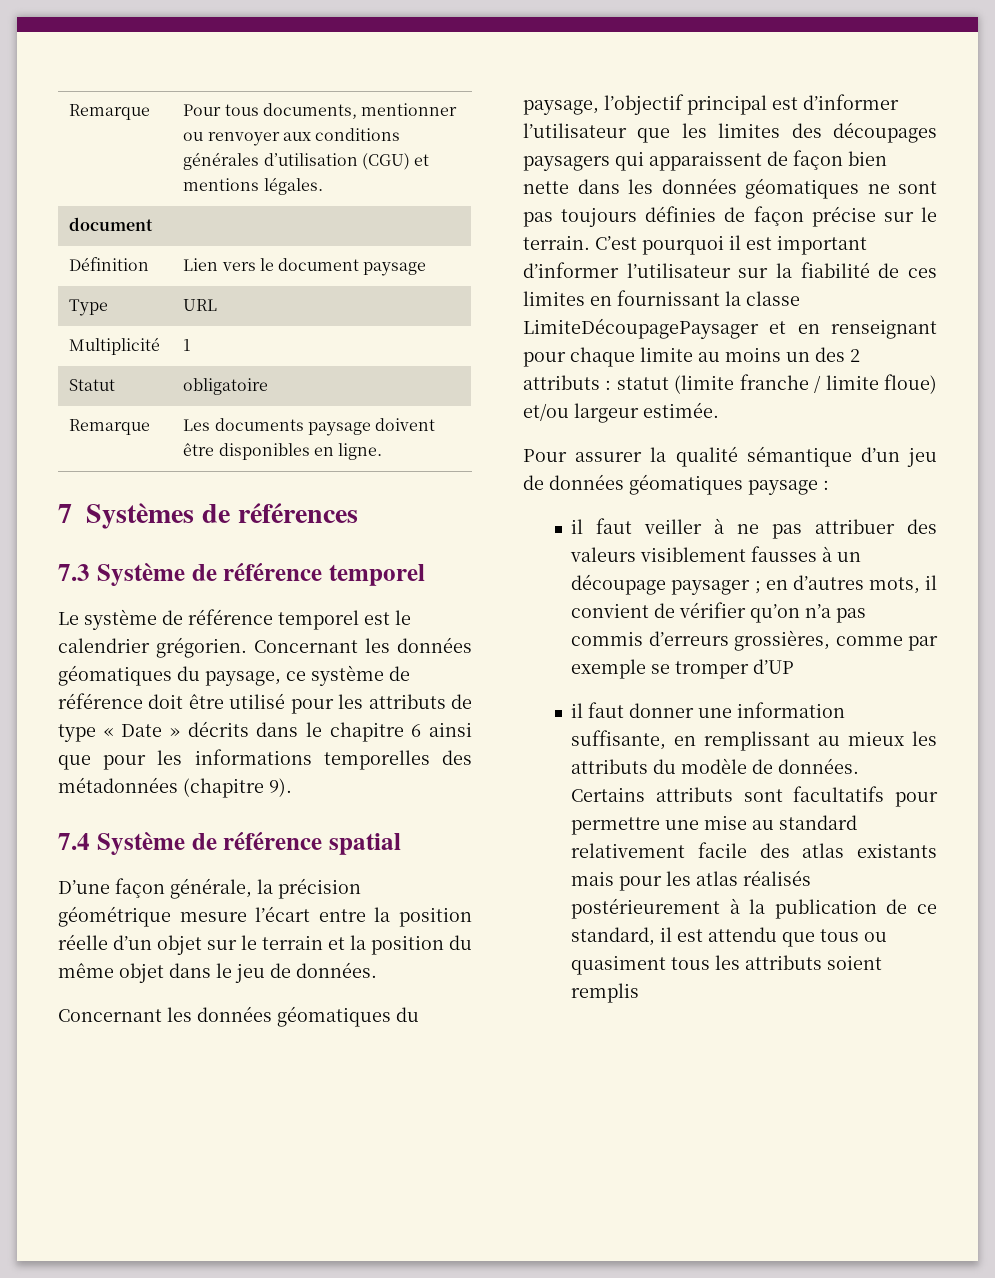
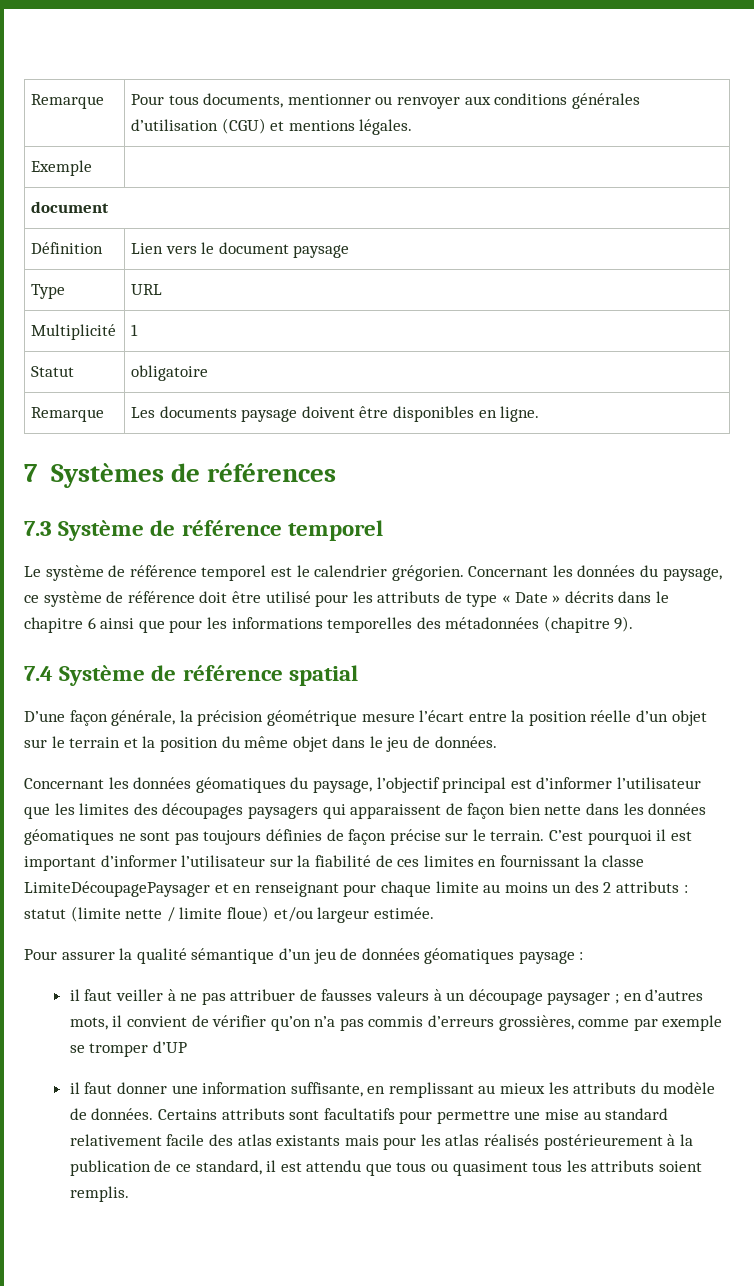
+ Exemple |
- Concernant les données géomatiques du paysage, ce système de référence doit être utilisé pour les attributs de type « Date » décrits dans le chapitre 6 ainsi que pour les informations temporelles des métadonnées (chapitre 9).
+ Concernant les données du paysage, ce système de référence doit être utilisé pour les attributs de type « Date » décrits dans le chapitre 6 ainsi que pour les informations temporelles des métadonnées (chapitre 9).
- C’est pourquoi il est important d’informer l’utilisateur sur la fiabilité de ces limites en fournissant la classe LimiteDécoupagePaysager et en renseignant pour chaque limite au moins un des 2 attributs : statut (limite franche / limite floue) et/ou largeur estimée.
+ C’est pourquoi il est important d’informer l’utilisateur sur la fiabilité de ces limites en fournissant la classe LimiteDécoupagePaysager et en renseignant pour chaque limite au moins un des 2 attributs : statut (limite nette / limite floue) et/ou largeur estimée.
- il faut veiller à ne pas attribuer des valeurs visiblement fausses à un découpage paysager ; en d’autres mots, il convient de vérifier qu’on n’a pas commis d’erreurs grossières, comme par exemple se tromper d’UP
+ il faut veiller à ne pas attribuer de fausses valeurs à un découpage paysager ; en d’autres mots, il convient de vérifier qu’on n’a pas commis d’erreurs grossières, comme par exemple se tromper d’UP
- Certains attributs sont facultatifs pour permettre une mise au standard relativement facile des atlas existants mais pour les atlas réalisés postérieurement à la publication de ce standard, il est attendu que tous ou quasiment tous les attributs soient remplis
+ Certains attributs sont facultatifs pour permettre une mise au standard relativement facile des atlas existants mais pour les atlas réalisés postérieurement à la publication de ce standard, il est attendu que tous ou quasiment tous les attributs soient remplis.

